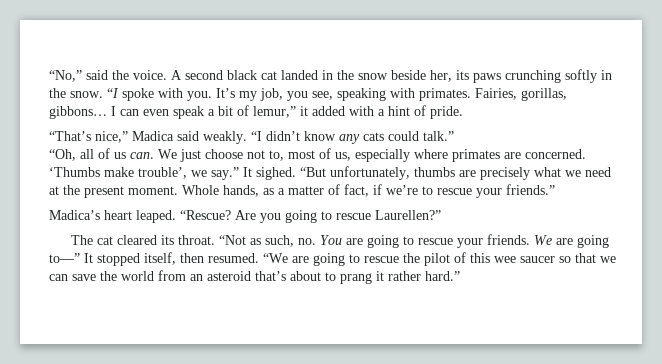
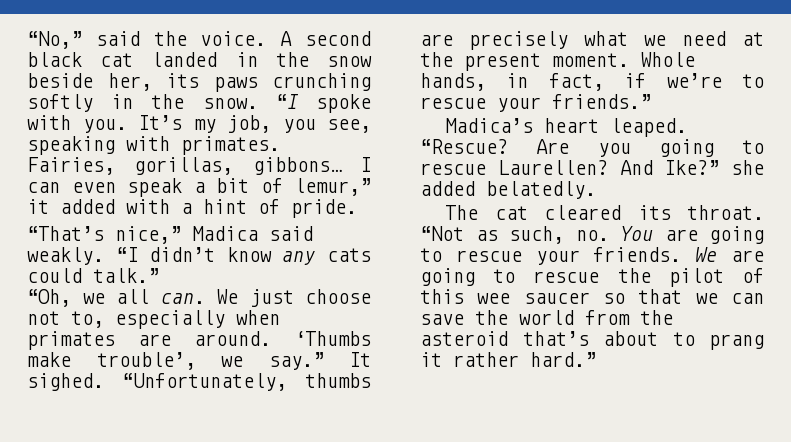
- “Oh, all of us can.
+ “Oh, we all can.
- We just choose not to, most of us, especially where primates are concerned.
+ We just choose not to, especially when primates are around.
- “But unfortunately, thumbs are precisely what we need at the present moment.
+ “Unfortunately, thumbs are precisely what we need at the present moment.
- Whole hands, as a matter of fact, if we’re to rescue your friends.”
+ Whole hands, in fact, if we’re to rescue your friends.”
- Are you going to rescue Laurellen?”
+ Are you going to rescue Laurellen? And Ike?” she added belatedly.
- We are going to—” It stopped itself, then resumed. “We are going to rescue the pilot of this wee saucer so that we can save the world from an asteroid that’s about to prang it rather hard.”
+ We are going to rescue the pilot of this wee saucer so that we can save the world from the asteroid that’s about to prang it rather hard.”

